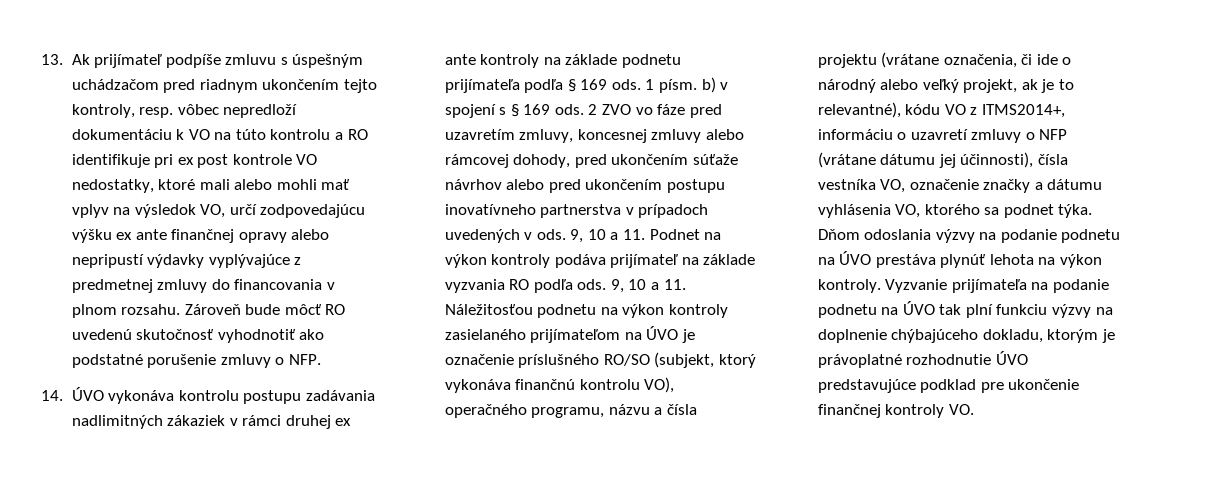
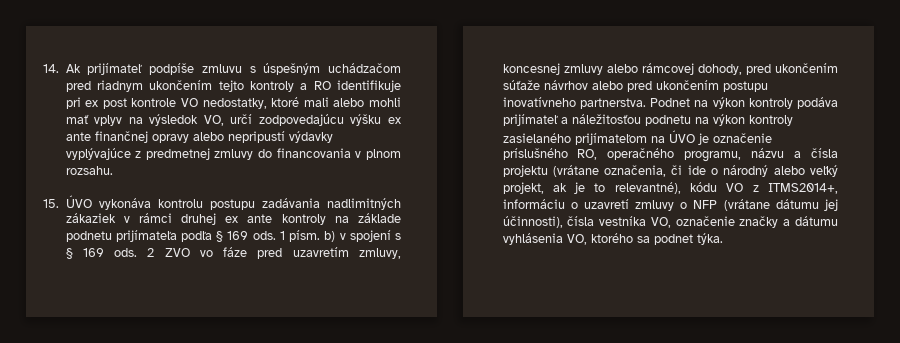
- 13. Ak prijímateľ podpíše zmluvu s úspešným uchádzačom pred riadnym ukončením tejto kontroly, resp. vôbec nepredloží dokumentáciu k VO na túto kontrolu a RO identifikuje pri ex post kontrole VO nedostatky, ktoré mali alebo mohli mať vplyv na výsledok VO, určí zodpovedajúcu výšku ex ante finančnej opravy alebo nepripustí výdavky vyplývajúce z predmetnej zmluvy do financovania v plnom rozsahu. Zároveň bude môcť RO uvedenú skutočnosť vyhodnotiť ako podstatné porušenie zmluvy o NFP.
- 14. ÚVO vykonáva kontrolu postupu zadávania nadlimitných zákaziek v rámci druhej ex ante kontroly na základe podnetu prijímateľa podľa § 169 ods.
+ 14. Ak prijímateľ podpíše zmluvu s úspešným uchádzačom pred riadnym ukončením tejto kontroly a RO identifikuje pri ex post kontrole VO nedostatky, ktoré mali alebo mohli mať vplyv na výsledok VO, určí zodpovedajúcu výšku ex ante finančnej opravy alebo nepripustí výdavky vyplývajúce z predmetnej zmluvy do financovania v plnom rozsahu.
+ 15. ÚVO vykonáva kontrolu postupu zadávania nadlimitných zákaziek v rámci druhej ex ante kontroly na základe podnetu prijímateľa podľa § 169 ods.
- 2 ZVO vo fáze pred uzavretím zmluvy, koncesnej zmluvy alebo rámcovej dohody, pred ukončením súťaže návrhov alebo pred ukončením postupu inovatívneho partnerstva v prípadoch uvedených v ods. 9, 10 a 11. Podnet na výkon kontroly podáva prijímateľ na základe vyzvania RO podľa ods. 9, 10 a 11. Náležitosťou podnetu na výkon kontroly zasielaného prijímateľom na ÚVO je označenie príslušného RO/SO (subjekt, ktorý vykonáva finančnú kontrolu VO), operačného programu, názvu a čísla projektu (vrátane označenia, či ide o národný alebo veľký projekt, ak je to relevantné), kódu VO z ITMS2014+, informáciu o uzavretí zmluvy o NFP (vrátane dátumu jej účinnosti), čísla vestníka VO, označenie značky a dátumu vyhlásenia VO, ktorého sa podnet týka. Dňom odoslania výzvy na podanie podnetu na ÚVO prestáva plynúť lehota na výkon kontroly. Vyzvanie prijímateľa na podanie podnetu na ÚVO tak plní funkciu výzvy na doplnenie chýbajúceho dokladu, ktorým je právoplatné rozhodnutie ÚVO predstavujúce podklad pre ukončenie finančnej kontroly VO.
+ 2 ZVO vo fáze pred uzavretím zmluvy, koncesnej zmluvy alebo rámcovej dohody, pred ukončením súťaže návrhov alebo pred ukončením postupu inovatívneho partnerstva. Podnet na výkon kontroly podáva prijímateľ a náležitosťou podnetu na výkon kontroly zasielaného prijímateľom na ÚVO je označenie príslušného RO, operačného programu, názvu a čísla projektu (vrátane označenia, či ide o národný alebo veľký projekt, ak je to relevantné), kódu VO z ITMS2014+, informáciu o uzavretí zmluvy o NFP (vrátane dátumu jej účinnosti), čísla vestníka VO, označenie značky a dátumu vyhlásenia VO, ktorého sa podnet týka.

